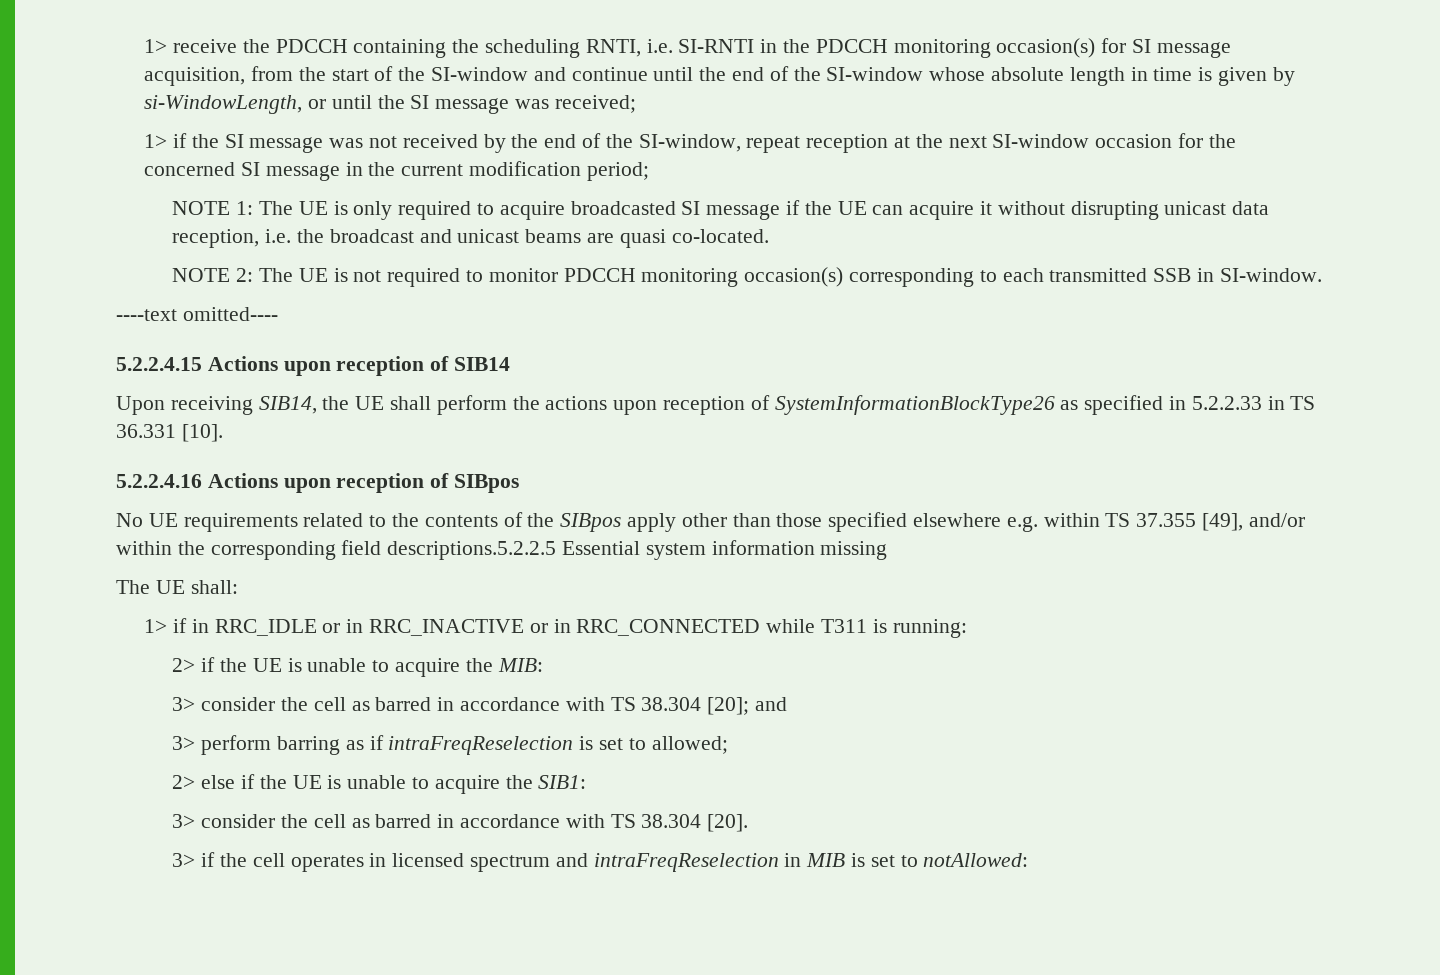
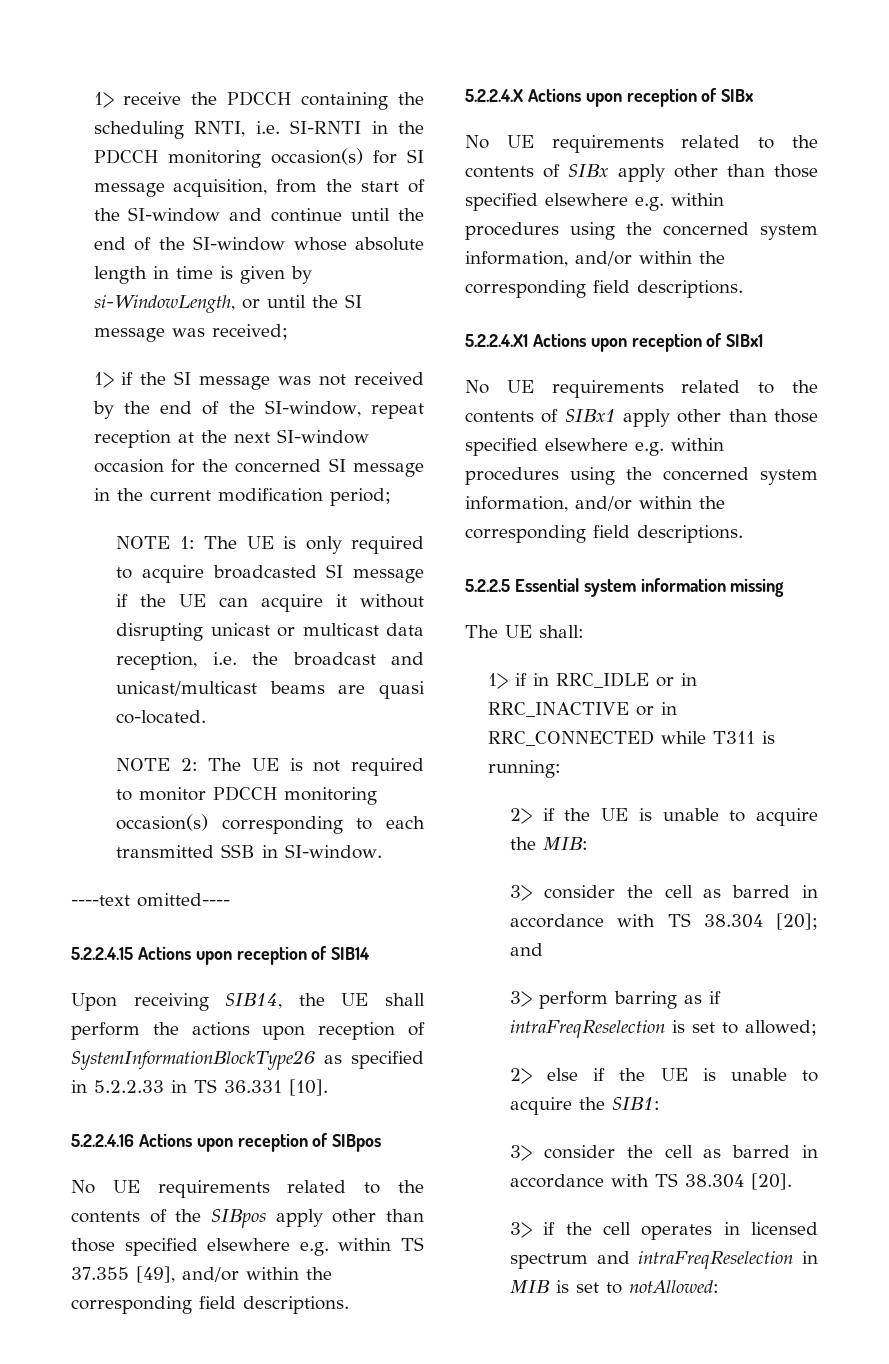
- NOTE 1: The UE is only required to acquire broadcasted SI message if the UE can acquire it without disrupting unicast data reception, i.e. the broadcast and unicast beams are quasi co-located.
+ NOTE 1: The UE is only required to acquire broadcasted SI message if the UE can acquire it without disrupting unicast or multicast data reception, i.e. the broadcast and unicast/multicast beams are quasi co-located.
- No UE requirements related to the contents of the SIBpos apply other than those specified elsewhere e.g. within TS 37.355 [49], and/or within the corresponding field descriptions.5.2.2.5 Essential system information missing
+ No UE requirements related to the contents of the SIBpos apply other than those specified elsewhere e.g. within TS 37.355 [49], and/or within the corresponding field descriptions.
+ 5.2.2.4.X Actions upon reception of SIBx
+ No UE requirements related to the contents of SIBx apply other than those specified elsewhere e.g. within procedures using the concerned system information, and/or within the corresponding field descriptions.
+ 5.2.2.4.X1 Actions upon reception of SIBx1
+ No UE requirements related to the contents of SIBx1 apply other than those specified elsewhere e.g. within procedures using the concerned system information, and/or within the corresponding field descriptions.
+ 5.2.2.5 Essential system information missing

